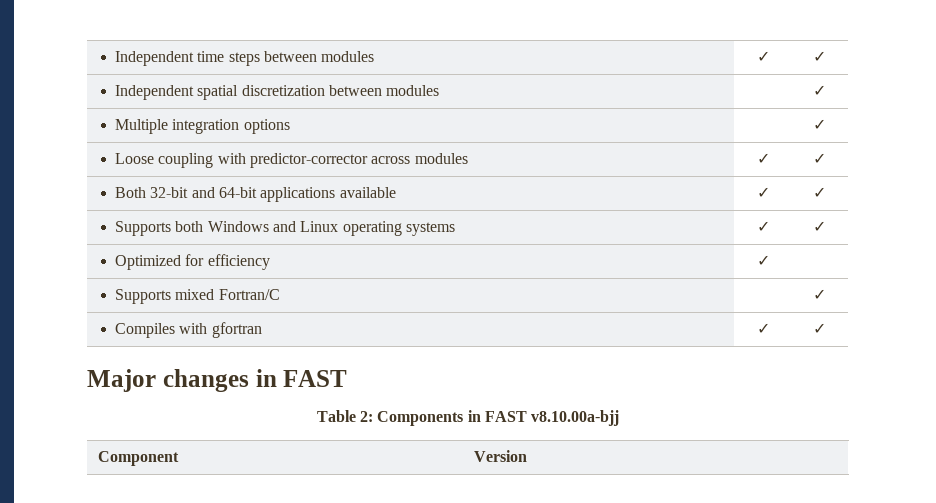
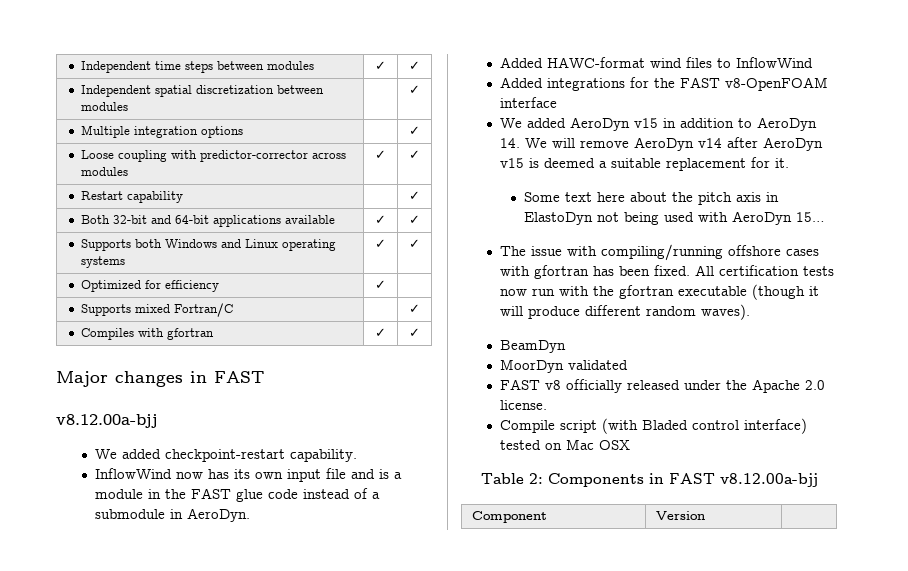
+ Restart capability | | ✓
  Major changes in FAST
+ v8.12.00a-bjj
+ We added checkpoint-restart capability.
+ InflowWind now has its own input file and is a module in the FAST glue code instead of a submodule in AeroDyn.
+ Added HAWC-format wind files to InflowWind
+ Added integrations for the FAST v8-OpenFOAM interface
+ We added AeroDyn v15 in addition to AeroDyn 14. We will remove AeroDyn v14 after AeroDyn v15 is deemed a suitable replacement for it.
+ Some text here about the pitch axis in ElastoDyn not being used with AeroDyn 15…
+ The issue with compiling/running offshore cases with gfortran has been fixed. All certification tests now run with the gfortran executable (though it will produce different random waves).
+ BeamDyn
+ MoorDyn validated
+ FAST v8 officially released under the Apache 2.0 license.
+ Compile script (with Bladed control interface) tested on Mac OSX
- Table 2: Components in FAST v8.10.00a-bjj
+ Table 2: Components in FAST v8.12.00a-bjj

